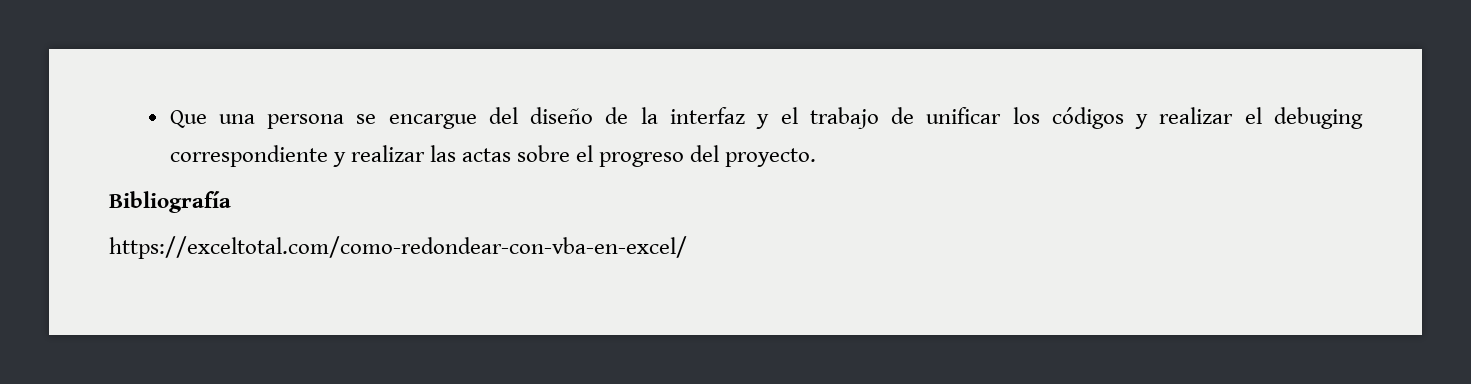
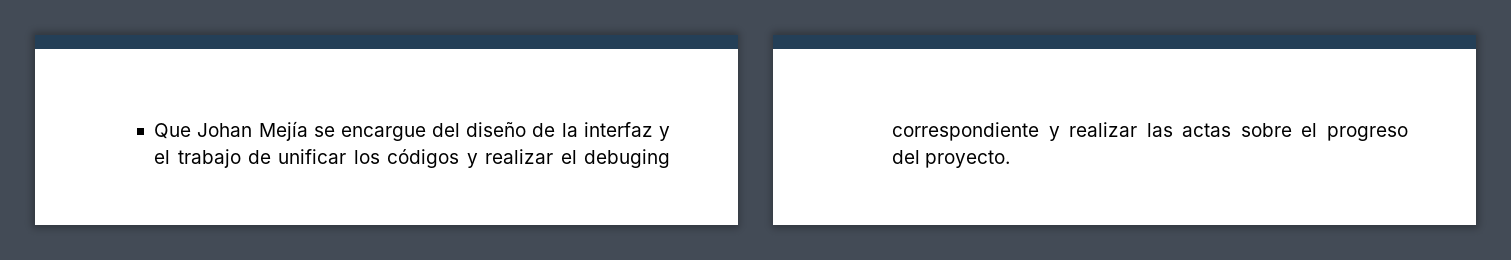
- Que una persona se encargue del diseño de la interfaz y el trabajo de unificar los códigos y realizar el debuging correspondiente y realizar las actas sobre el progreso del proyecto.
+ Que Johan Mejía se encargue del diseño de la interfaz y el trabajo de unificar los códigos y realizar el debuging correspondiente y realizar las actas sobre el progreso del proyecto.
- Bibliografía
- https://exceltotal.com/como-redondear-con-vba-en-excel/

